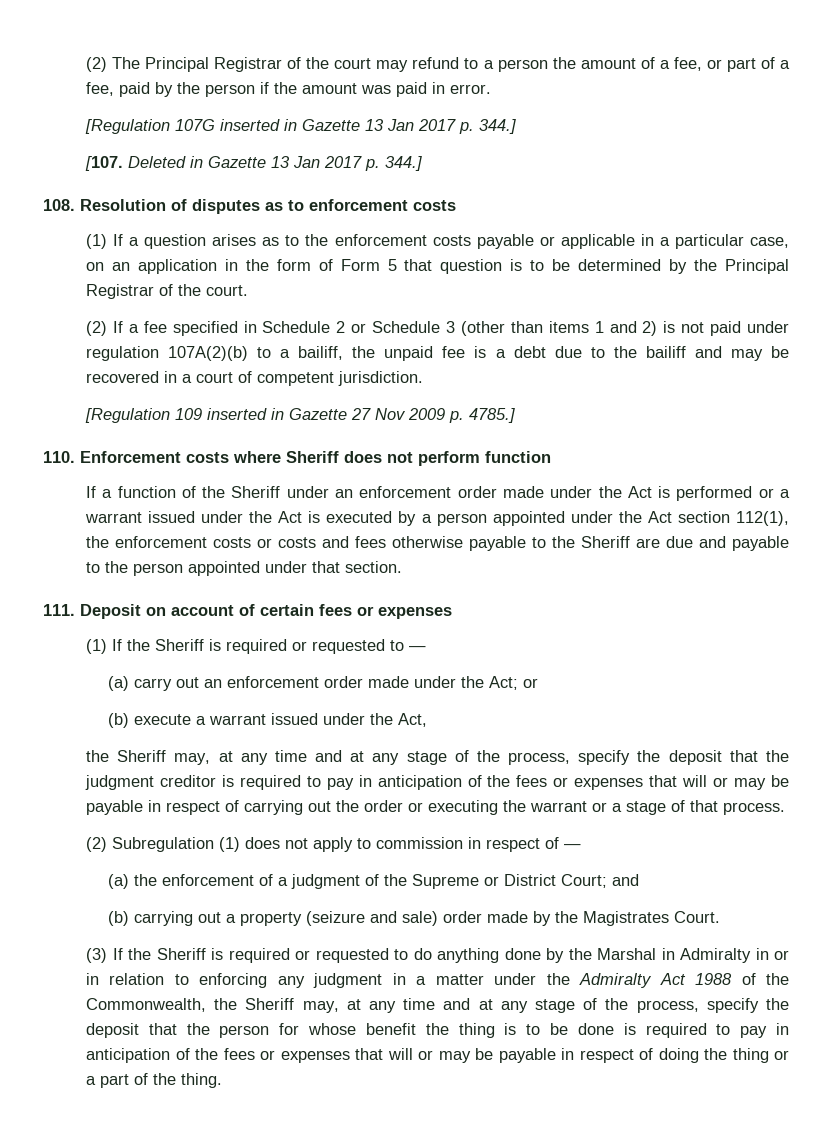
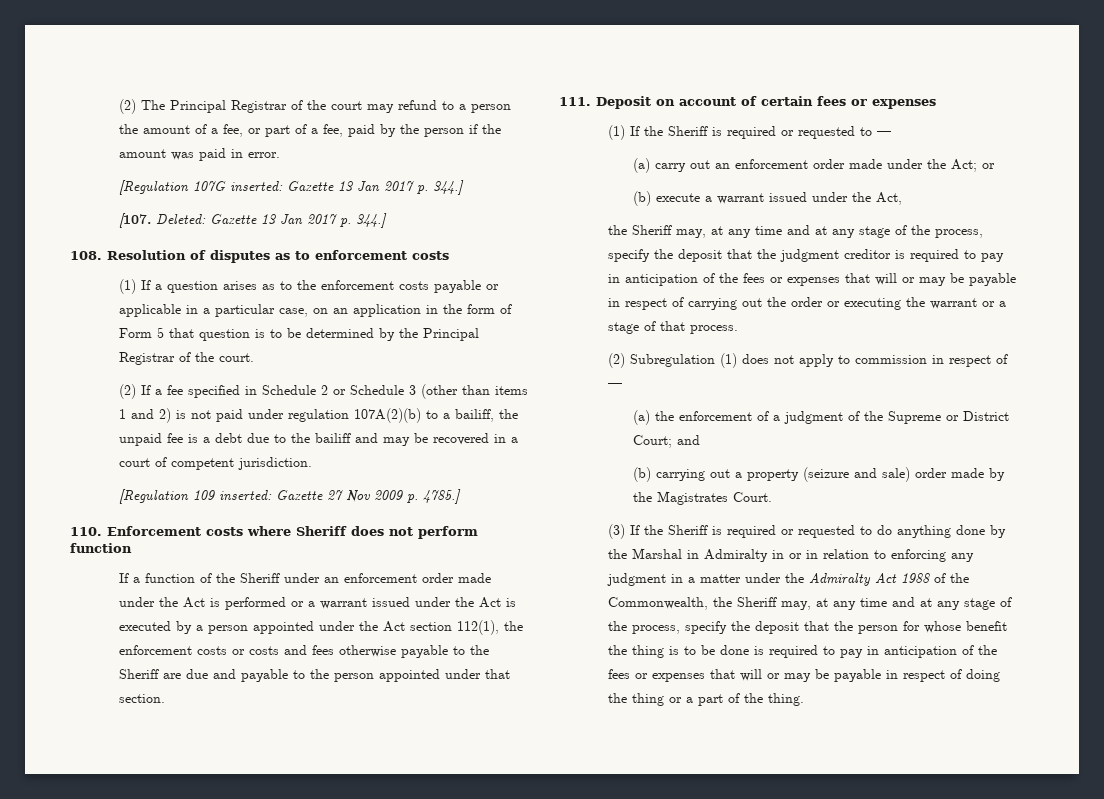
- [Regulation 107G inserted in Gazette 13 Jan 2017 p. 344.]
+ [Regulation 107G inserted: Gazette 13 Jan 2017 p. 344.]
- [107. Deleted in Gazette 13 Jan 2017 p. 344.]
+ [107. Deleted: Gazette 13 Jan 2017 p. 344.]
- [Regulation 109 inserted in Gazette 27 Nov 2009 p. 4785.]
+ [Regulation 109 inserted: Gazette 27 Nov 2009 p. 4785.]

